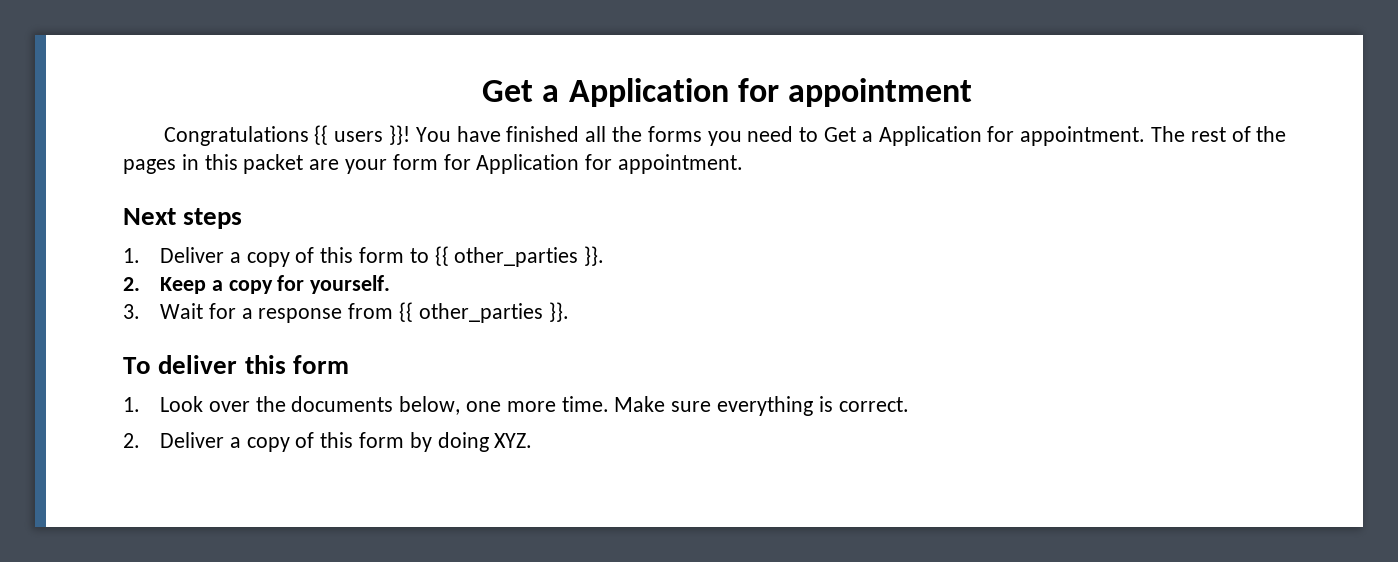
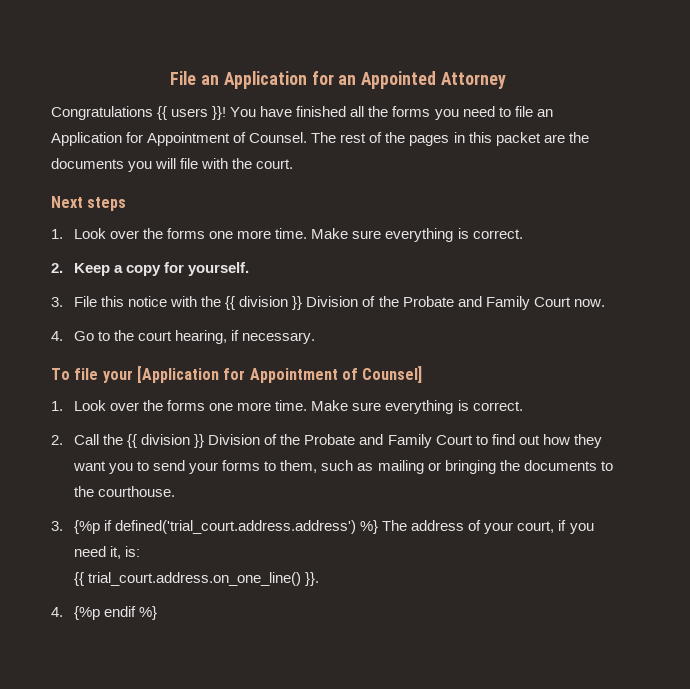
- Get a Application for appointment
+ File an Application for an Appointed Attorney
- You have finished all the forms you need to Get a Application for appointment.
+ You have finished all the forms you need to file an Application for Appointment of Counsel.
- The rest of the pages in this packet are your form for Application for appointment.
+ The rest of the pages in this packet are the documents you will file with the court.
  Next steps
- 1. Deliver a copy of this form to {{ other_parties }}.
+ 1. Look over the forms one more time. Make sure everything is correct.
  2. Keep a copy for yourself.
- 3. Wait for a response from {{ other_parties }}.
- To deliver this form
- 1. Look over the documents below, one more time. Make sure everything is correct.
- 2. Deliver a copy of this form by doing XYZ.
+ 3. File this notice with the {{ division }} Division of the Probate and Family Court now.
+ 4. Go to the court hearing, if necessary.
+ To file your [Application for Appointment of Counsel]
+ 1. Look over the forms one more time. Make sure everything is correct.
+ 2. Call the {{ division }} Division of the Probate and Family Court to find out how they want you to send your forms to them, such as mailing or bringing the documents to the courthouse.
+ 3. {%p if defined('trial_court.address.address') %} The address of your court, if you need it, is:
+ {{ trial_court.address.on_one_line() }}.
+ 4. {%p endif %}

